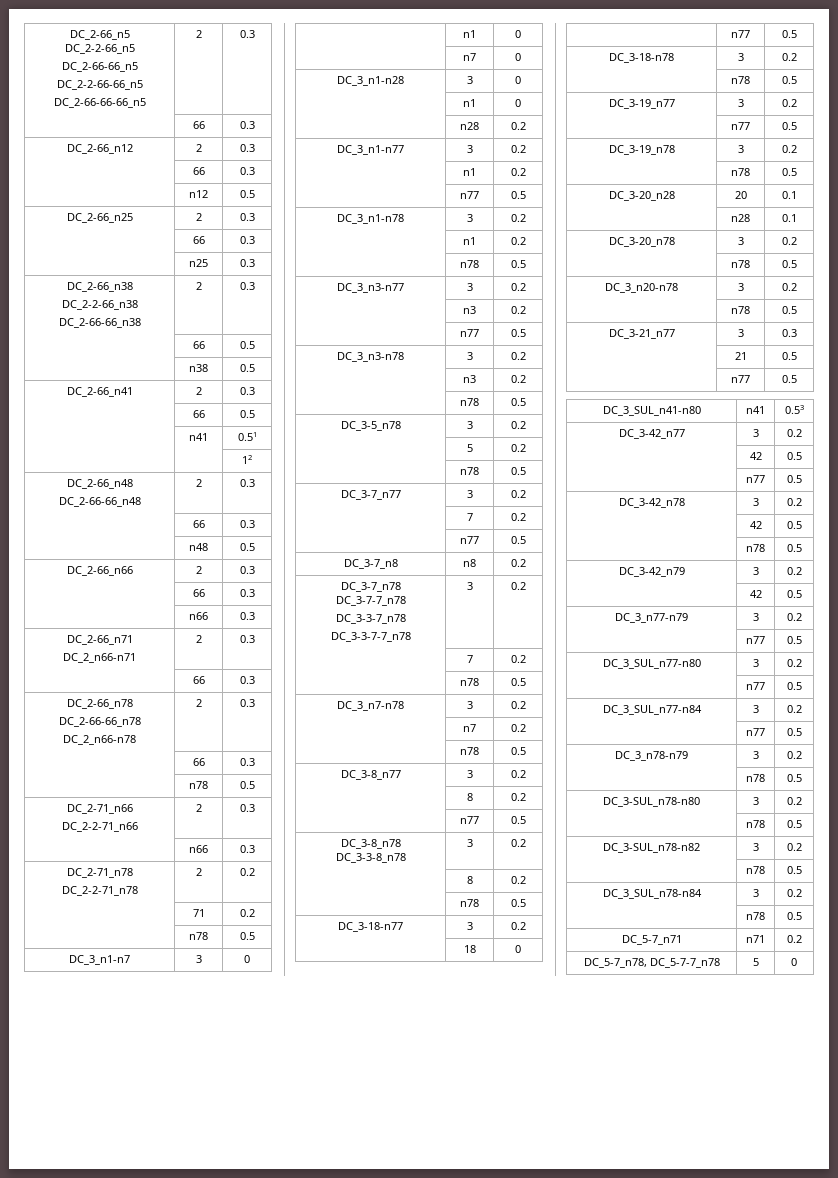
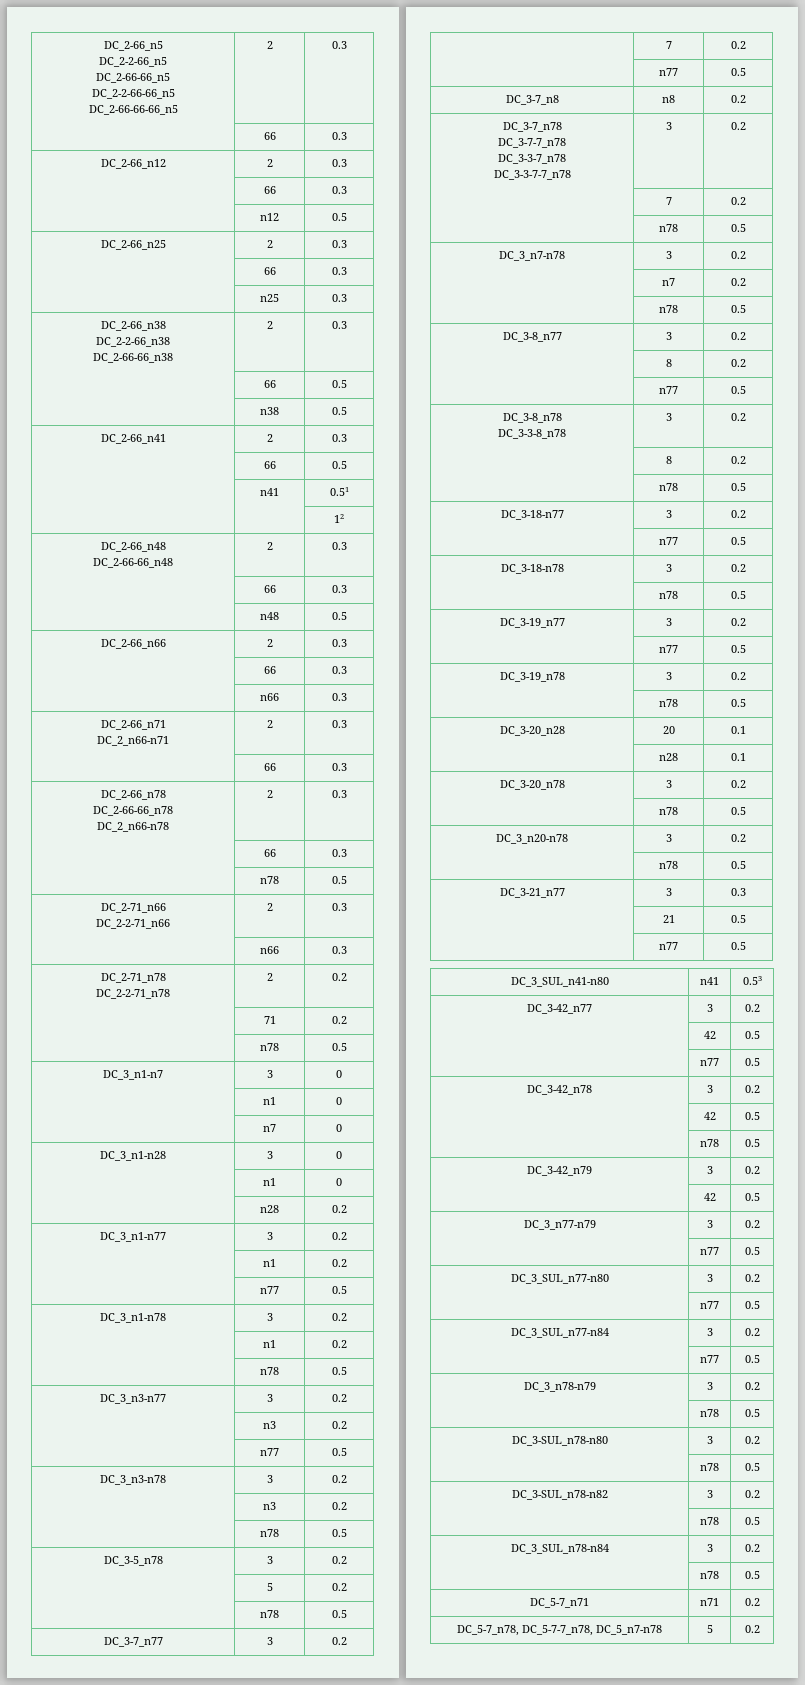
- | 18 | 0
- DC_5-7_n78, DC_5-7-7_n78 | 5 | 0
+ DC_5-7_n78, DC_5-7-7_n78, DC_5_n7-n78 | 5 | 0.2

